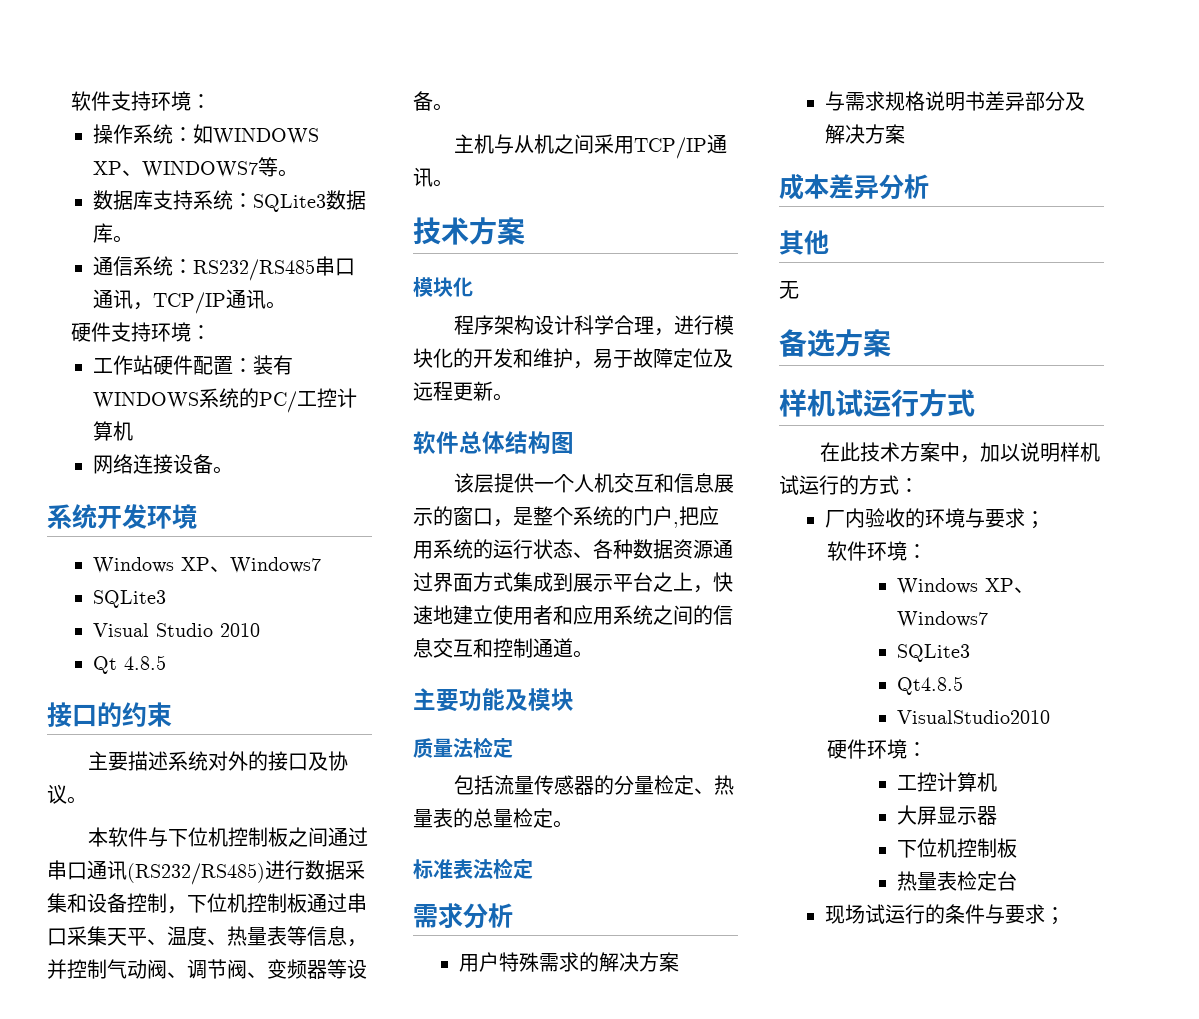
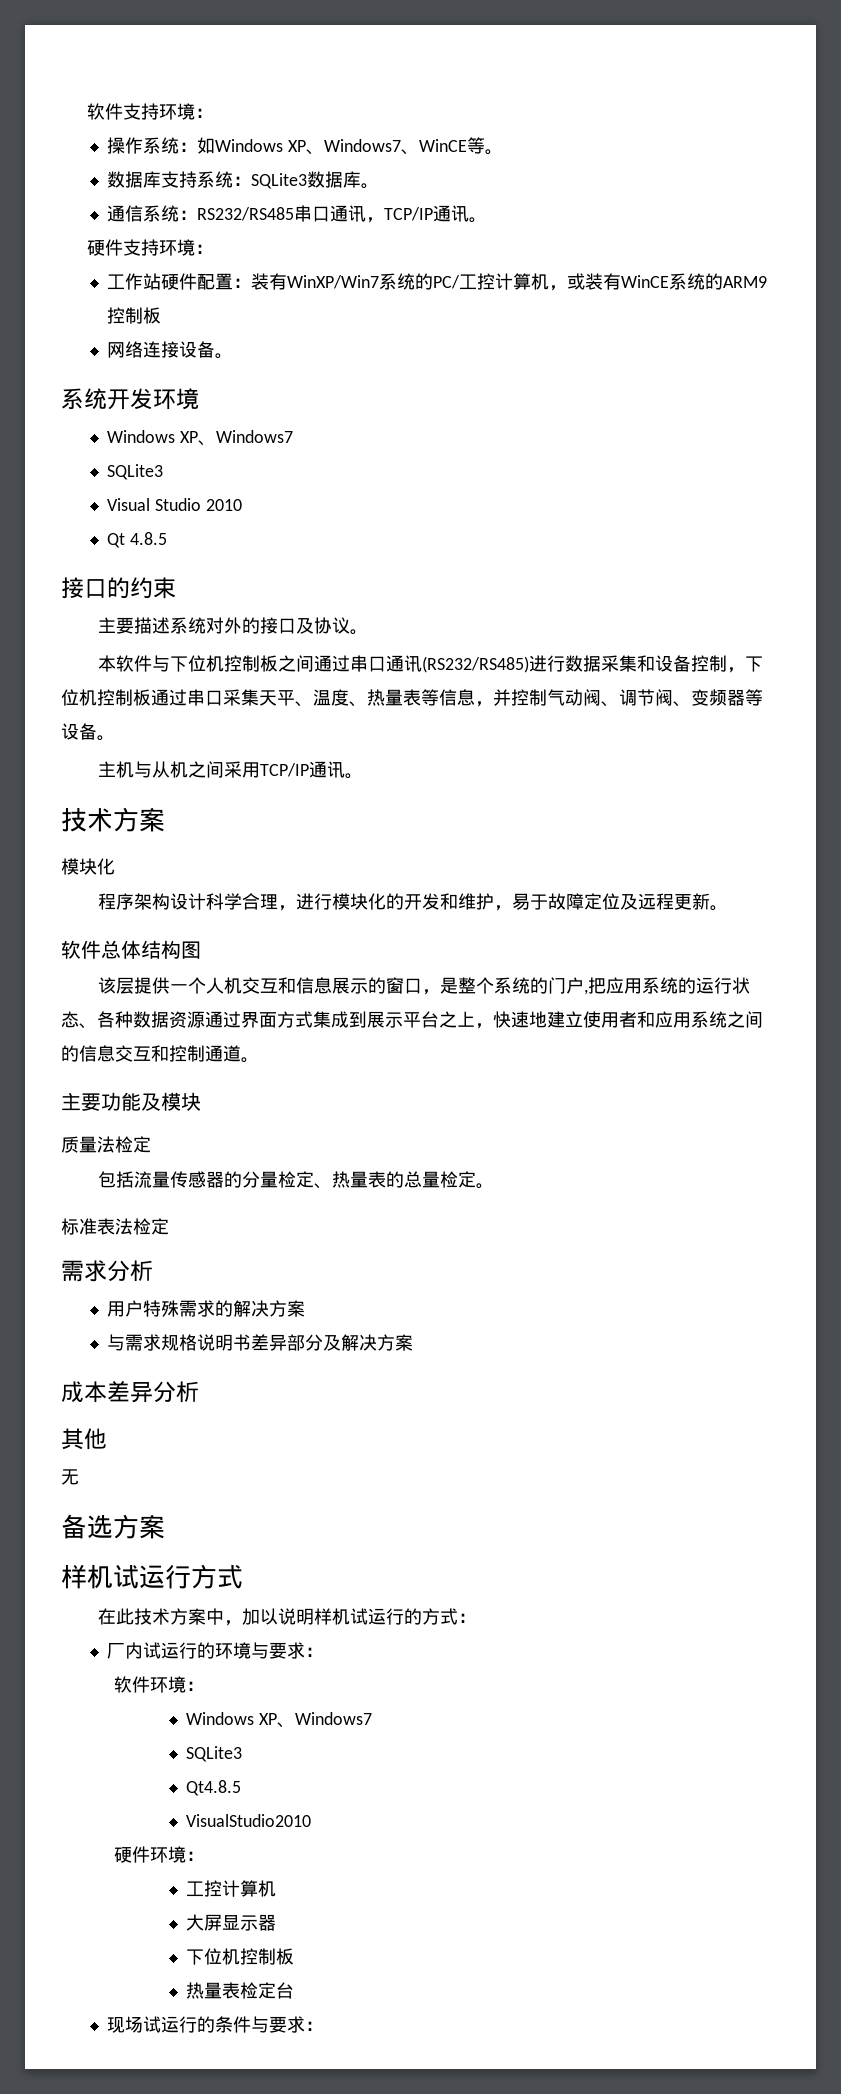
- 操作系统：如WINDOWS XP、WINDOWS7等。
+ 操作系统：如Windows XP、Windows7、WinCE等。
- 工作站硬件配置：装有WINDOWS系统的PC/工控计算机
+ 工作站硬件配置：装有WinXP/Win7系统的PC/工控计算机，或装有WinCE系统的ARM9控制板
- 厂内验收的环境与要求；
+ 厂内试运行的环境与要求：
- 现场试运行的条件与要求；
+ 现场试运行的条件与要求：

